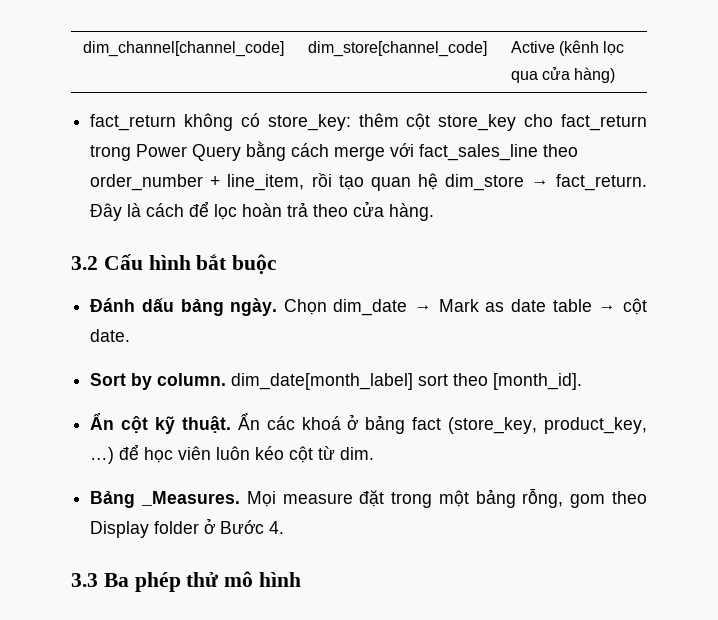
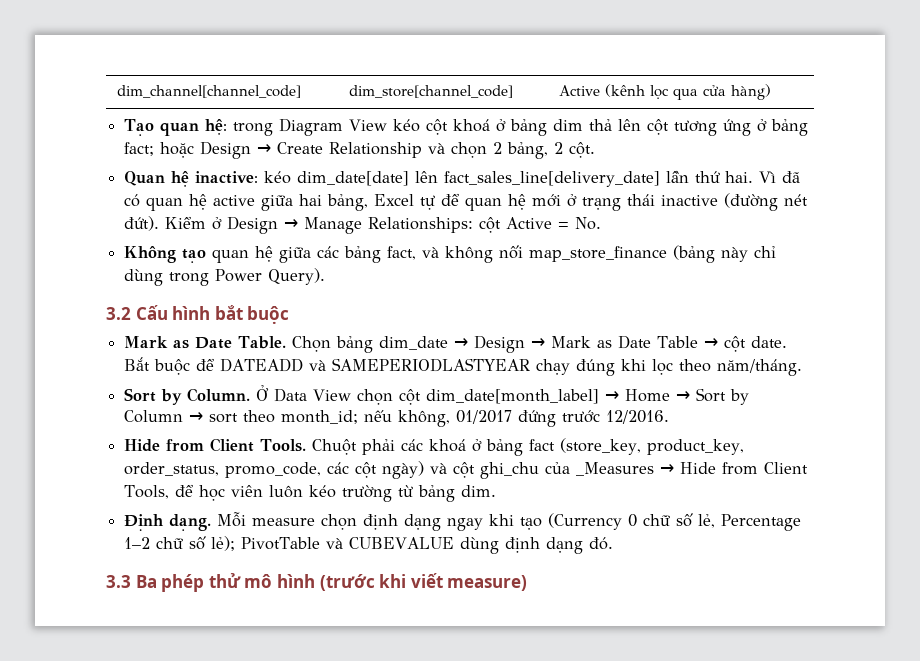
- fact_return không có store_key: thêm cột store_key cho fact_return trong Power Query bằng cách merge với fact_sales_line theo order_number + line_item, rồi tạo quan hệ dim_store → fact_return. Đây là cách để lọc hoàn trả theo cửa hàng.
+ Tạo quan hệ: trong Diagram View kéo cột khoá ở bảng dim thả lên cột tương ứng ở bảng fact; hoặc Design → Create Relationship và chọn 2 bảng, 2 cột.
+ Quan hệ inactive: kéo dim_date[date] lên fact_sales_line[delivery_date] lần thứ hai. Vì đã có quan hệ active giữa hai bảng, Excel tự để quan hệ mới ở trạng thái inactive (đường nét đứt). Kiểm ở Design → Manage Relationships: cột Active = No.
+ Không tạo quan hệ giữa các bảng fact, và không nối map_store_finance (bảng này chỉ dùng trong Power Query).
- Đánh dấu bảng ngày. Chọn dim_date → Mark as date table → cột date.
- Sort by column. dim_date[month_label] sort theo [month_id].
- Ẩn cột kỹ thuật. Ẩn các khoá ở bảng fact (store_key, product_key, …) để học viên luôn kéo cột từ dim.
- Bảng _Measures. Mọi measure đặt trong một bảng rỗng, gom theo Display folder ở Bước 4.
+ Mark as Date Table. Chọn bảng dim_date → Design → Mark as Date Table → cột date. Bắt buộc để DATEADD và SAMEPERIODLASTYEAR chạy đúng khi lọc theo năm/tháng.
+ Sort by Column. Ở Data View chọn cột dim_date[month_label] → Home → Sort by Column → sort theo month_id; nếu không, 01/2017 đứng trước 12/2016.
+ Hide from Client Tools. Chuột phải các khoá ở bảng fact (store_key, product_key, order_status, promo_code, các cột ngày) và cột ghi_chu của _Measures → Hide from Client Tools, để học viên luôn kéo trường từ bảng dim.
+ Định dạng. Mỗi measure chọn định dạng ngay khi tạo (Currency 0 chữ số lẻ, Percentage 1–2 chữ số lẻ); PivotTable và CUBEVALUE dùng định dạng đó.
- 3.3 Ba phép thử mô hình
+ 3.3 Ba phép thử mô hình (trước khi viết measure)

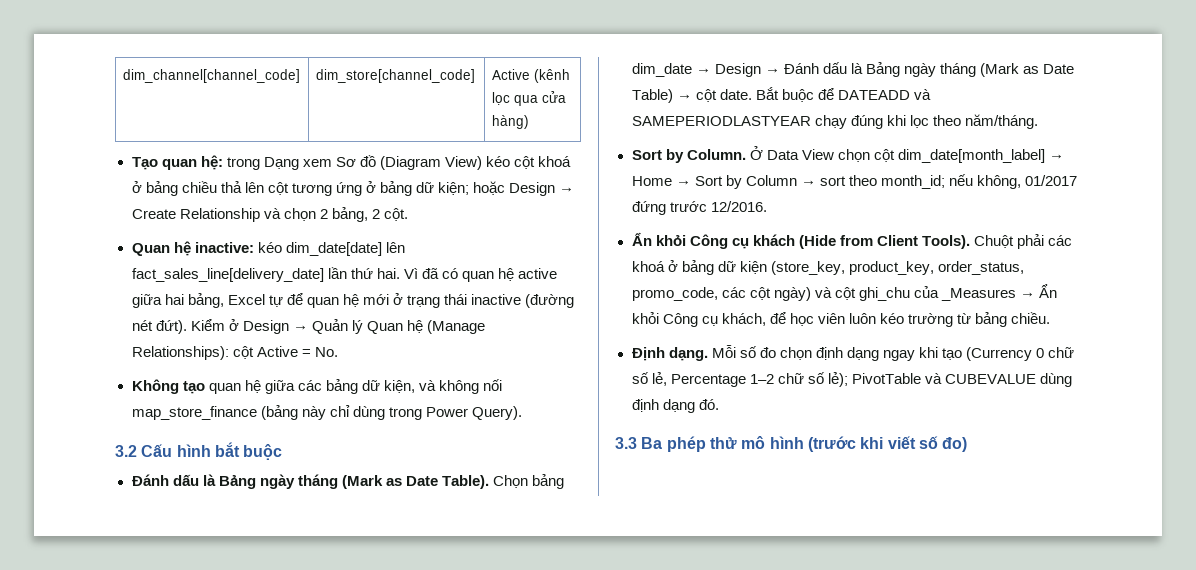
- Tạo quan hệ: trong Diagram View kéo cột khoá ở bảng dim thả lên cột tương ứng ở bảng fact; hoặc Design → Create Relationship và chọn 2 bảng, 2 cột.
+ Tạo quan hệ: trong Dạng xem Sơ đồ (Diagram View) kéo cột khoá ở bảng chiều thả lên cột tương ứng ở bảng dữ kiện; hoặc Design → Create Relationship và chọn 2 bảng, 2 cột.
- Kiểm ở Design → Manage Relationships: cột Active = No.
+ Kiểm ở Design → Quản lý Quan hệ (Manage Relationships): cột Active = No.
- Không tạo quan hệ giữa các bảng fact, và không nối map_store_finance (bảng này chỉ dùng trong Power Query).
+ Không tạo quan hệ giữa các bảng dữ kiện, và không nối map_store_finance (bảng này chỉ dùng trong Power Query).
- Mark as Date Table.
+ Đánh dấu là Bảng ngày tháng (Mark as Date Table).
- Chọn bảng dim_date → Design → Mark as Date Table → cột date.
+ Chọn bảng dim_date → Design → Đánh dấu là Bảng ngày tháng (Mark as Date Table) → cột date.
- Hide from Client Tools.
+ Ẩn khỏi Công cụ khách (Hide from Client Tools).
- Chuột phải các khoá ở bảng fact (store_key, product_key, order_status, promo_code, các cột ngày) và cột ghi_chu của _Measures → Hide from Client Tools, để học viên luôn kéo trường từ bảng dim.
+ Chuột phải các khoá ở bảng dữ kiện (store_key, product_key, order_status, promo_code, các cột ngày) và cột ghi_chu của _Measures → Ẩn khỏi Công cụ khách, để học viên luôn kéo trường từ bảng chiều.
- Mỗi measure chọn định dạng ngay khi tạo (Currency 0 chữ số lẻ, Percentage 1–2 chữ số lẻ); PivotTable và CUBEVALUE dùng định dạng đó.
+ Mỗi số đo chọn định dạng ngay khi tạo (Currency 0 chữ số lẻ, Percentage 1–2 chữ số lẻ); PivotTable và CUBEVALUE dùng định dạng đó.
- 3.3 Ba phép thử mô hình (trước khi viết measure)
+ 3.3 Ba phép thử mô hình (trước khi viết số đo)

